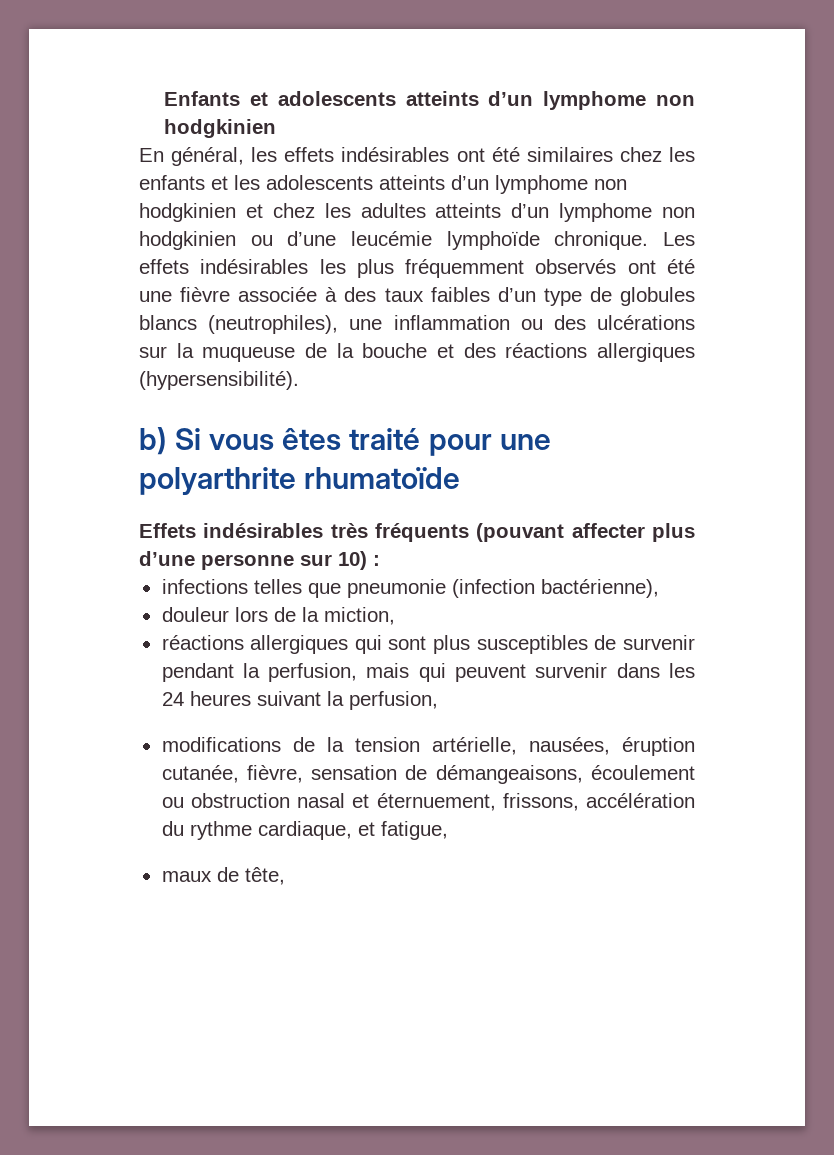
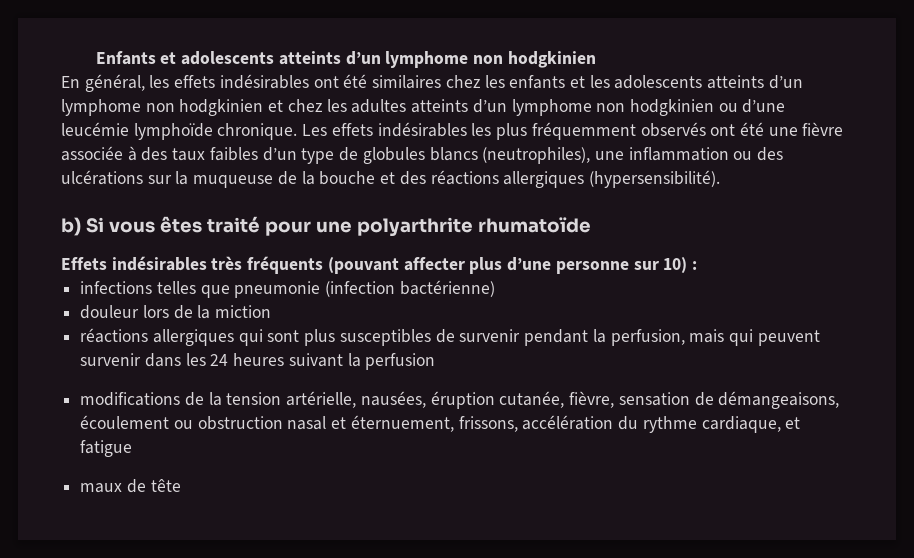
- infections telles que pneumonie (infection bactérienne),
+ infections telles que pneumonie (infection bactérienne)
- douleur lors de la miction,
+ douleur lors de la miction
- réactions allergiques qui sont plus susceptibles de survenir pendant la perfusion, mais qui peuvent survenir dans les 24 heures suivant la perfusion,
+ réactions allergiques qui sont plus susceptibles de survenir pendant la perfusion, mais qui peuvent survenir dans les 24 heures suivant la perfusion
- modifications de la tension artérielle, nausées, éruption cutanée, fièvre, sensation de démangeaisons, écoulement ou obstruction nasal et éternuement, frissons, accélération du rythme cardiaque, et fatigue,
+ modifications de la tension artérielle, nausées, éruption cutanée, fièvre, sensation de démangeaisons, écoulement ou obstruction nasal et éternuement, frissons, accélération du rythme cardiaque, et fatigue
- maux de tête,
+ maux de tête

